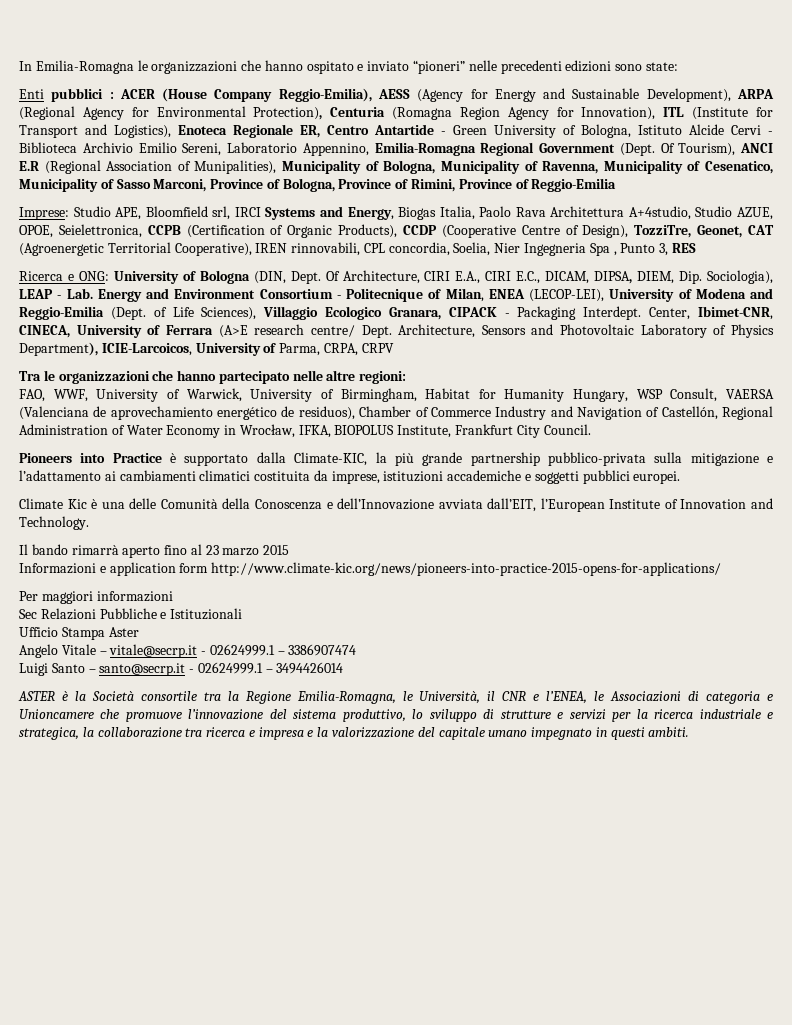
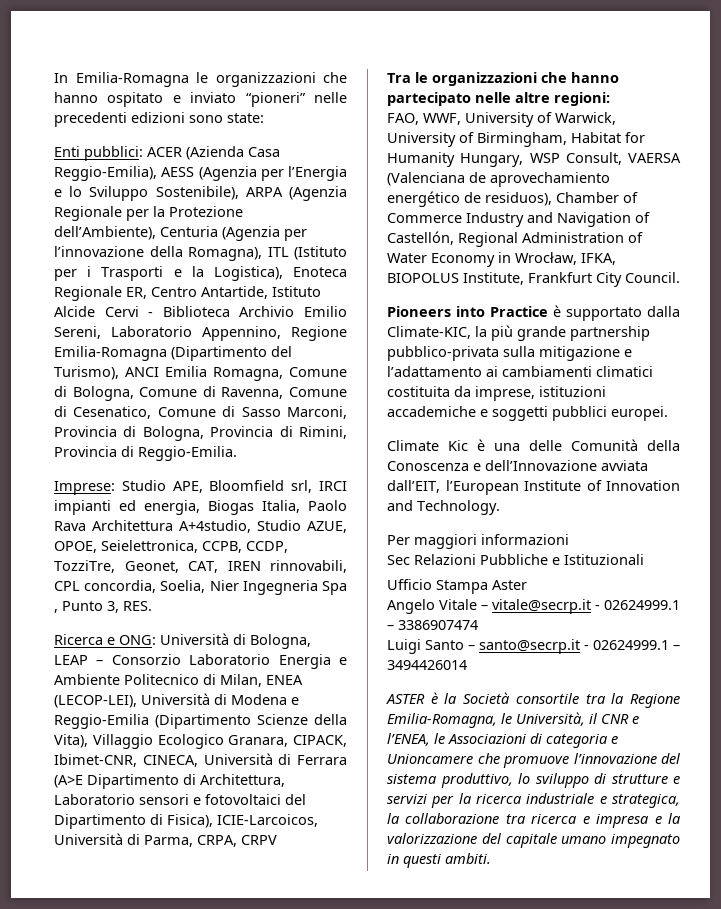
- Enti pubblici : ACER (House Company Reggio-Emilia), AESS (Agency for Energy and Sustainable Development), ARPA (Regional Agency for Environmental Protection), Centuria (Romagna Region Agency for Innovation), ITL (Institute for Transport and Logistics), Enoteca Regionale ER, Centro Antartide - Green University of Bologna, Istituto Alcide Cervi - Biblioteca Archivio Emilio Sereni, Laboratorio Appennino, Emilia-Romagna Regional Government (Dept. Of Tourism), ANCI E.R (Regional Association of Munipalities), Municipality of Bologna, Municipality of Ravenna, Municipality of Cesenatico, Municipality of Sasso Marconi, Province of Bologna, Province of Rimini, Province of Reggio-Emilia
+ Enti pubblici: ACER (Azienda Casa Reggio-Emilia), AESS (Agenzia per l’Energia e lo Sviluppo Sostenibile), ARPA (Agenzia Regionale per la Protezione dell’Ambiente), Centuria (Agenzia per l’innovazione della Romagna), ITL (Istituto per i Trasporti e la Logistica), Enoteca Regionale ER, Centro Antartide, Istituto Alcide Cervi - Biblioteca Archivio Emilio Sereni, Laboratorio Appennino, Regione Emilia-Romagna (Dipartimento del Turismo), ANCI Emilia Romagna, Comune di Bologna, Comune di Ravenna, Comune di Cesenatico, Comune di Sasso Marconi, Provincia di Bologna, Provincia di Rimini, Provincia di Reggio-Emilia.
- Imprese: Studio APE, Bloomfield srl, IRCI Systems and Energy, Biogas Italia, Paolo Rava Architettura A+4studio, Studio AZUE, OPOE, Seielettronica, CCPB (Certification of Organic Products), CCDP (Cooperative Centre of Design), TozziTre, Geonet, CAT (Agroenergetic Territorial Cooperative), IREN rinnovabili, CPL concordia, Soelia, Nier Ingegneria Spa , Punto 3, RES
+ Imprese: Studio APE, Bloomfield srl, IRCI impianti ed energia, Biogas Italia, Paolo Rava Architettura A+4studio, Studio AZUE, OPOE, Seielettronica, CCPB, CCDP, TozziTre, Geonet, CAT, IREN rinnovabili, CPL concordia, Soelia, Nier Ingegneria Spa , Punto 3, RES.
- Ricerca e ONG: University of Bologna (DIN, Dept. Of Architecture, CIRI E.A., CIRI E.C., DICAM, DIPSA, DIEM, Dip. Sociologia), LEAP - Lab. Energy and Environment Consortium - Politecnique of Milan, ENEA (LECOP-LEI), University of Modena and Reggio-Emilia (Dept. of Life Sciences), Villaggio Ecologico Granara, CIPACK - Packaging Interdept. Center, Ibimet-CNR, CINECA, University of Ferrara (A>E research centre/ Dept. Architecture, Sensors and Photovoltaic Laboratory of Physics Department), ICIE-Larcoicos, University of Parma, CRPA, CRPV
+ Ricerca e ONG: Università di Bologna, LEAP – Consorzio Laboratorio Energia e Ambiente Politecnico di Milan, ENEA (LECOP-LEI), Università di Modena e Reggio-Emilia (Dipartimento Scienze della Vita), Villaggio Ecologico Granara, CIPACK, Ibimet-CNR, CINECA, Università di Ferrara (A>E Dipartimento di Architettura, Laboratorio sensori e fotovoltaici del Dipartimento di Fisica), ICIE-Larcoicos, Università di Parma, CRPA, CRPV
- Il bando rimarrà aperto fino al 23 marzo 2015
- Informazioni e application form http://www.climate-kic.org/news/pioneers-into-practice-2015-opens-for-applications/

